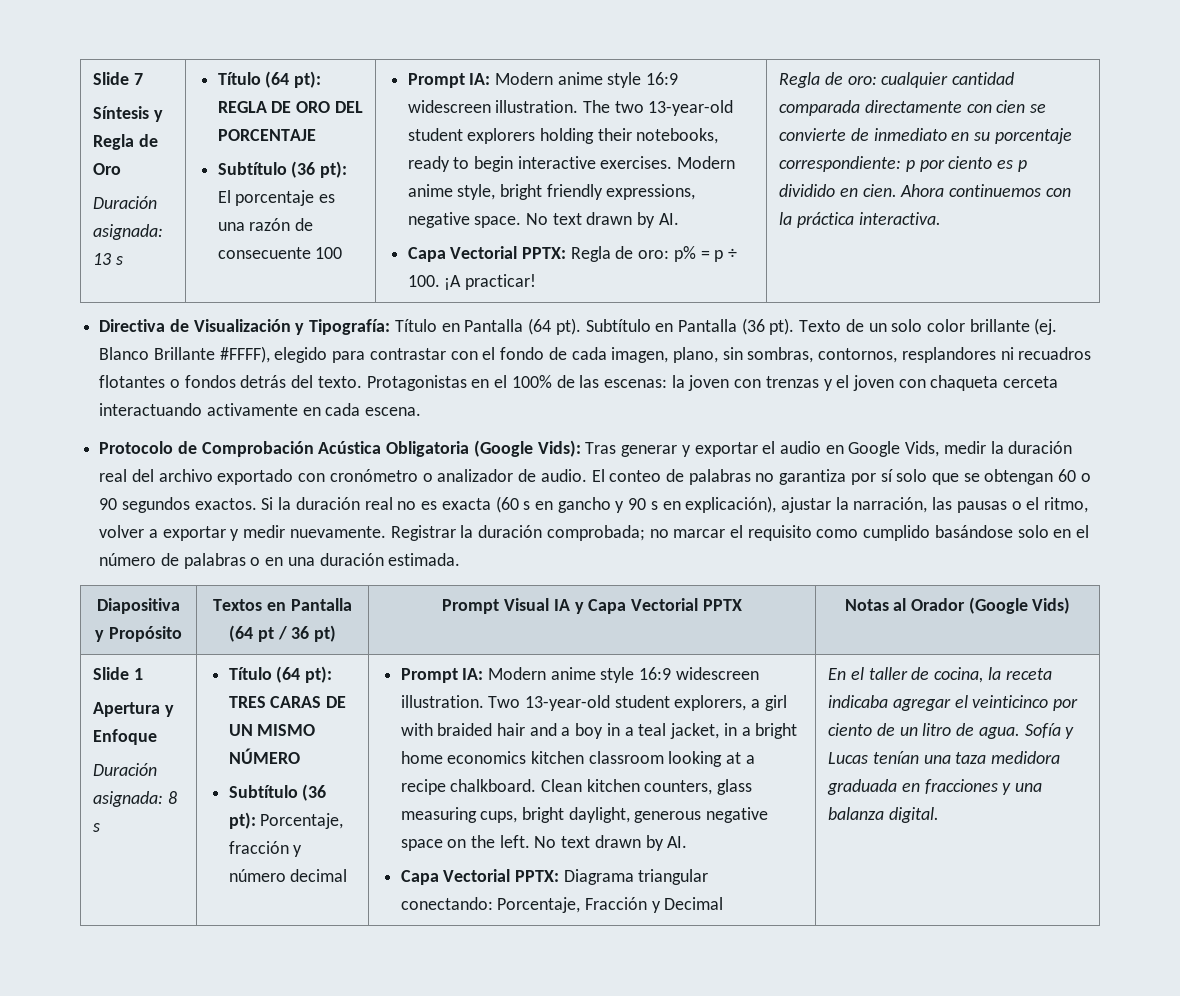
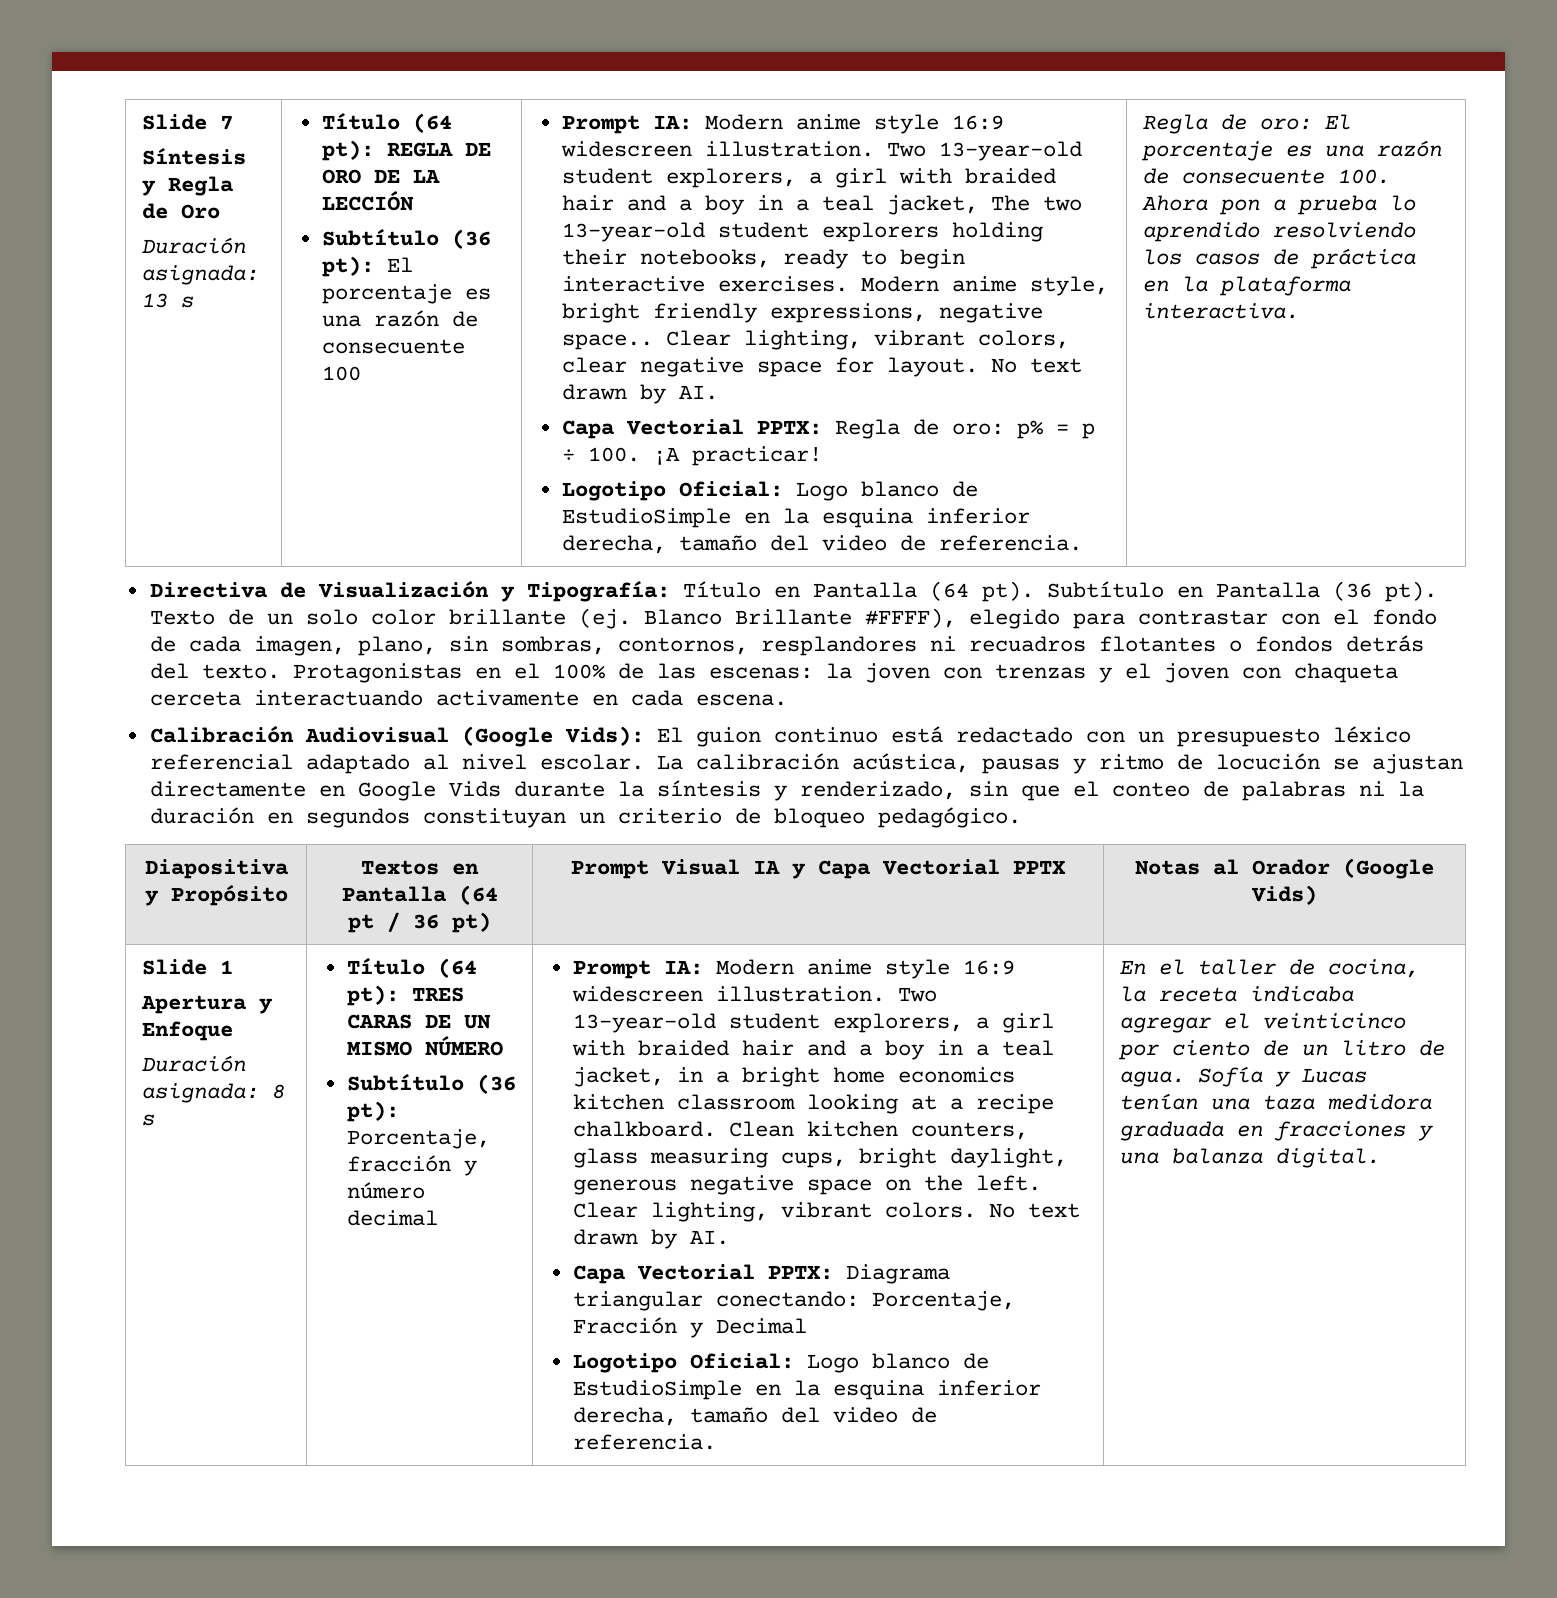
- Título (64 pt): REGLA DE ORO DEL PORCENTAJE
+ Título (64 pt): REGLA DE ORO DE LA LECCIÓN
- The two 13-year-old student explorers holding their notebooks, ready to begin interactive exercises.
+ Two 13-year-old student explorers, a girl with braided hair and a boy in a teal jacket, The two 13-year-old student explorers holding their notebooks, ready to begin interactive exercises.
- Modern anime style, bright friendly expressions, negative space.
+ Modern anime style, bright friendly expressions, negative space.. Clear lighting, vibrant colors, clear negative space for layout.
- Regla de oro: cualquier cantidad comparada directamente con cien se convierte de inmediato en su porcentaje correspondiente: p por ciento es p dividido en cien. Ahora continuemos con la práctica interactiva.
+ Logotipo Oficial: Logo blanco de EstudioSimple en la esquina inferior derecha, tamaño del video de referencia. | Regla de oro: El porcentaje es una razón de consecuente 100. Ahora pon a prueba lo aprendido resolviendo los casos de práctica en la plataforma interactiva.
- Protocolo de Comprobación Acústica Obligatoria (Google Vids): Tras generar y exportar el audio en Google Vids, medir la duración real del archivo exportado con cronómetro o analizador de audio. El conteo de palabras no garantiza por sí solo que se obtengan 60 o 90 segundos exactos. Si la duración real no es exacta (60 s en gancho y 90 s en explicación), ajustar la narración, las pausas o el ritmo, volver a exportar y medir nuevamente. Registrar la duración comprobada; no marcar el requisito como cumplido basándose solo en el número de palabras o en una duración estimada.
+ Calibración Audiovisual (Google Vids): El guion continuo está redactado con un presupuesto léxico referencial adaptado al nivel escolar. La calibración acústica, pausas y ritmo de locución se ajustan directamente en Google Vids durante la síntesis y renderizado, sin que el conteo de palabras ni la duración en segundos constituyan un criterio de bloqueo pedagógico.
+ Clear lighting, vibrant colors.
  Capa Vectorial PPTX: Diagrama triangular conectando: Porcentaje, Fracción y Decimal
+ Logotipo Oficial: Logo blanco de EstudioSimple en la esquina inferior derecha, tamaño del video de referencia.

